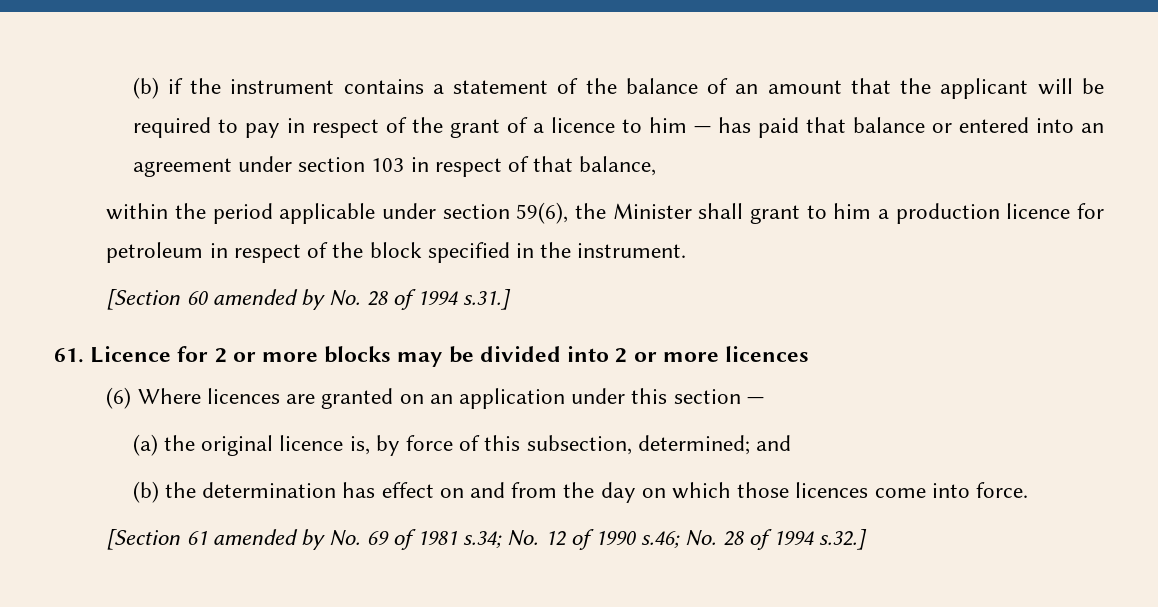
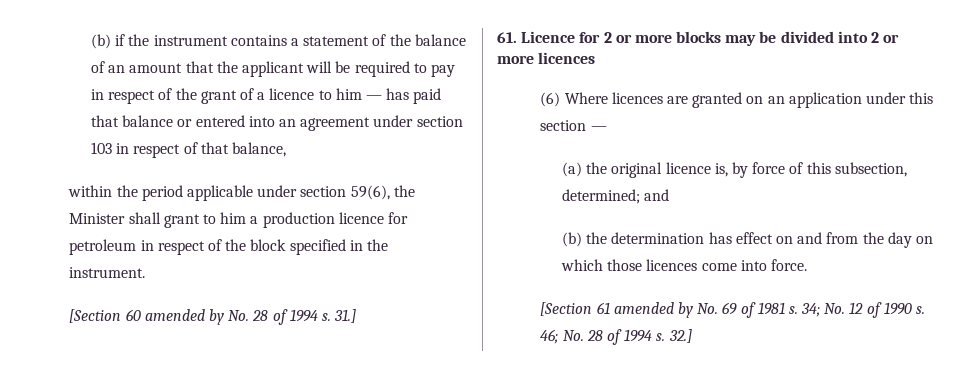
- [Section 60 amended by No. 28 of 1994 s.31.]
+ [Section 60 amended by No. 28 of 1994 s. 31.]
- [Section 61 amended by No. 69 of 1981 s.34; No. 12 of 1990 s.46; No. 28 of 1994 s.32.]
+ [Section 61 amended by No. 69 of 1981 s. 34; No. 12 of 1990 s. 46; No. 28 of 1994 s. 32.]

